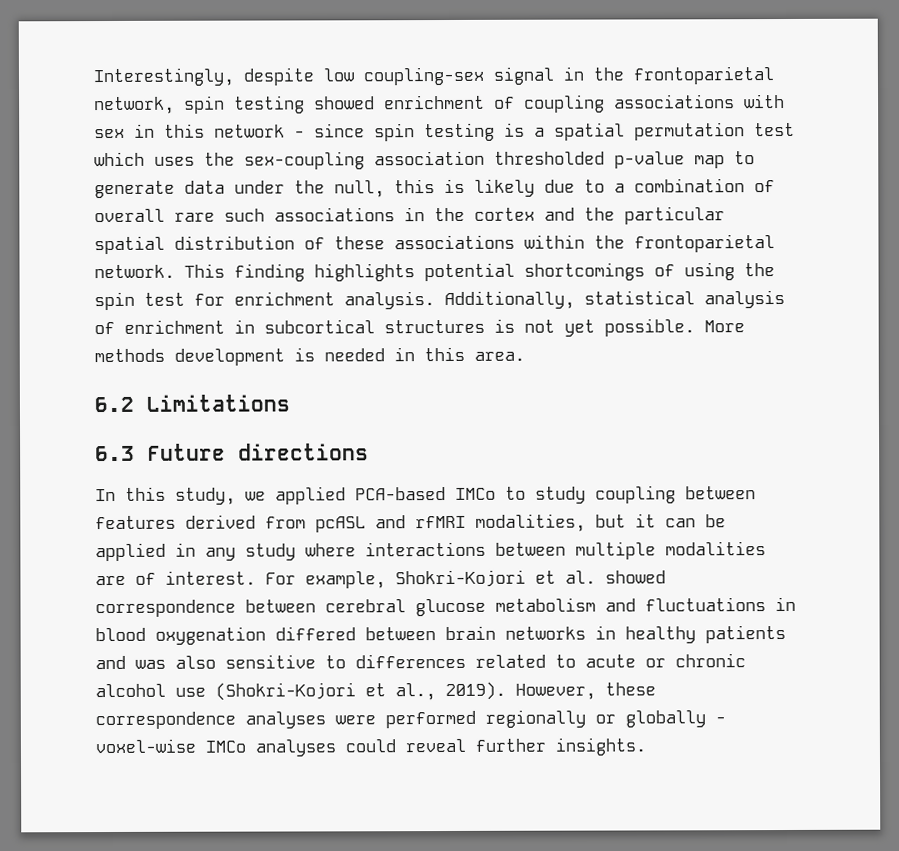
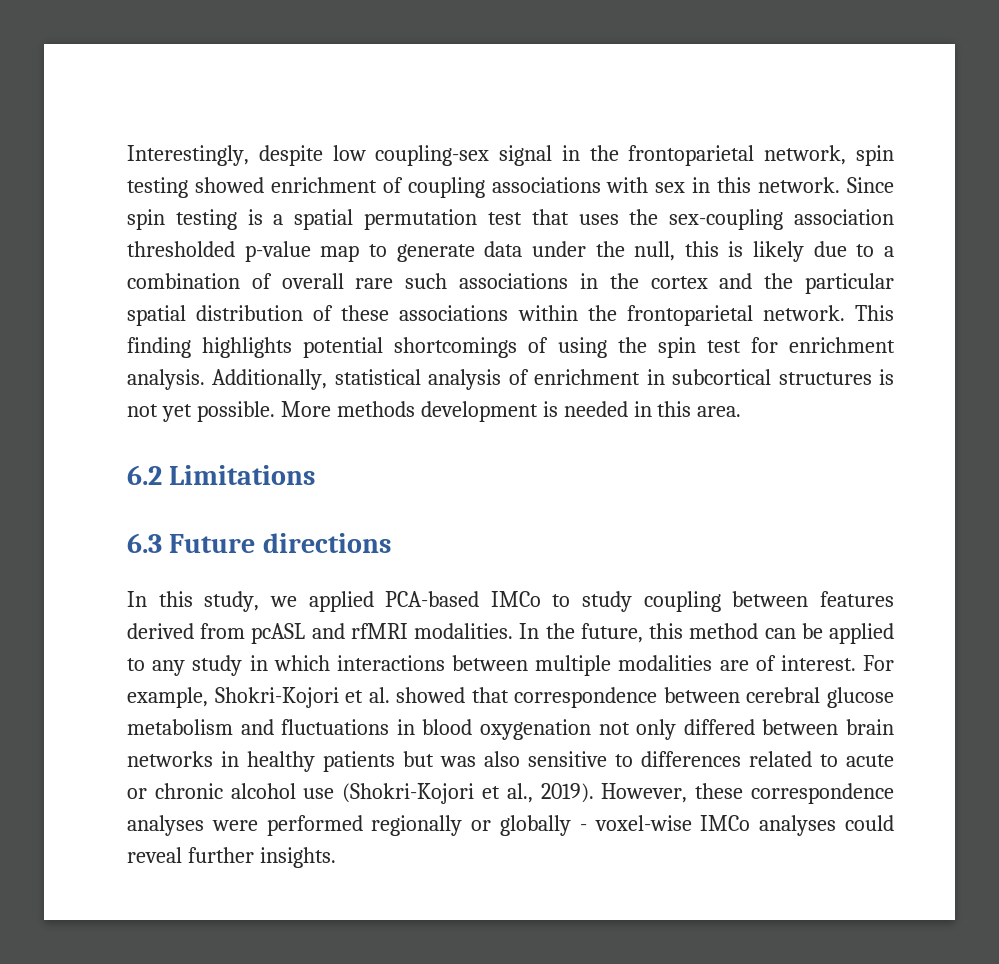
- Interestingly, despite low coupling-sex signal in the frontoparietal network, spin testing showed enrichment of coupling associations with sex in this network - since spin testing is a spatial permutation test which uses the sex-coupling association thresholded p-value map to generate data under the null, this is likely due to a combination of overall rare such associations in the cortex and the particular spatial distribution of these associations within the frontoparietal network.
+ Interestingly, despite low coupling-sex signal in the frontoparietal network, spin testing showed enrichment of coupling associations with sex in this network. Since spin testing is a spatial permutation test that uses the sex-coupling association thresholded p-value map to generate data under the null, this is likely due to a combination of overall rare such associations in the cortex and the particular spatial distribution of these associations within the frontoparietal network.
- In this study, we applied PCA-based IMCo to study coupling between features derived from pcASL and rfMRI modalities, but it can be applied in any study where interactions between multiple modalities are of interest.
+ In this study, we applied PCA-based IMCo to study coupling between features derived from pcASL and rfMRI modalities. In the future, this method can be applied to any study in which interactions between multiple modalities are of interest.
- For example, Shokri-Kojori et al. showed correspondence between cerebral glucose metabolism and fluctuations in blood oxygenation differed between brain networks in healthy patients and was also sensitive to differences related to acute or chronic alcohol use (Shokri-Kojori et al., 2019).
+ For example, Shokri-Kojori et al. showed that correspondence between cerebral glucose metabolism and fluctuations in blood oxygenation not only differed between brain networks in healthy patients but was also sensitive to differences related to acute or chronic alcohol use (Shokri-Kojori et al., 2019).

